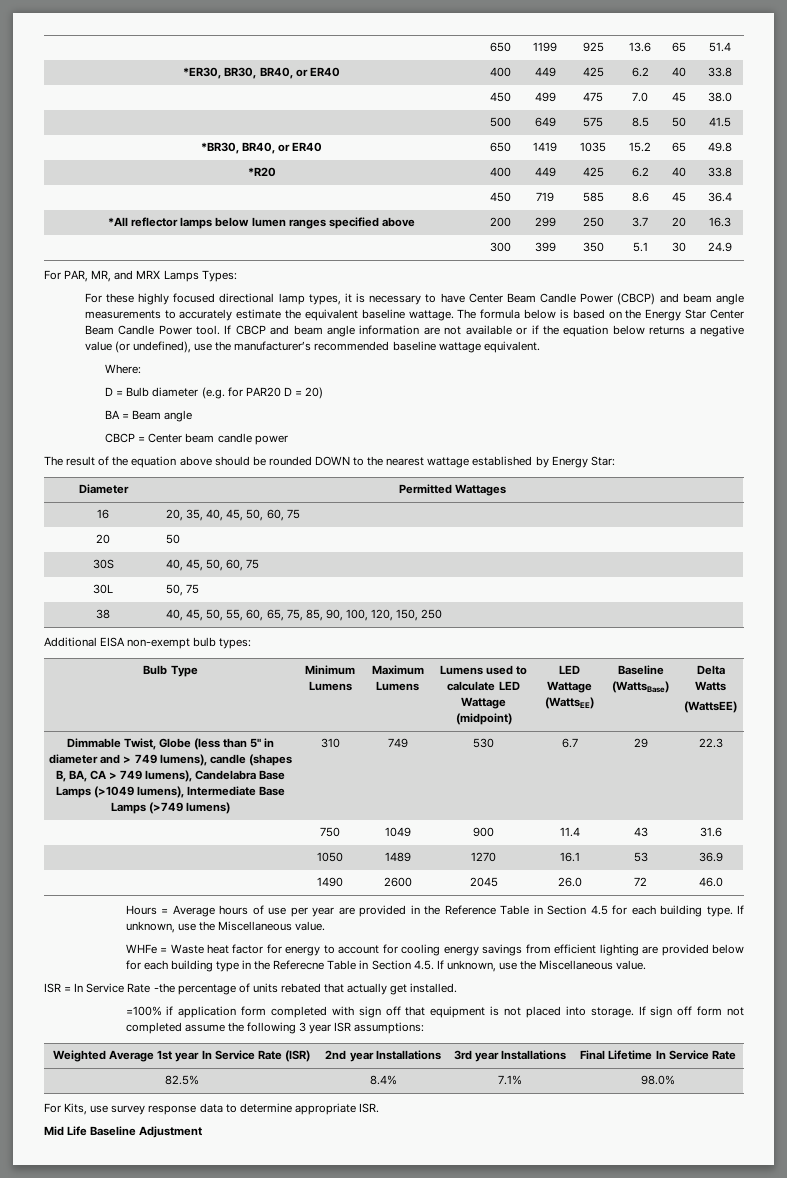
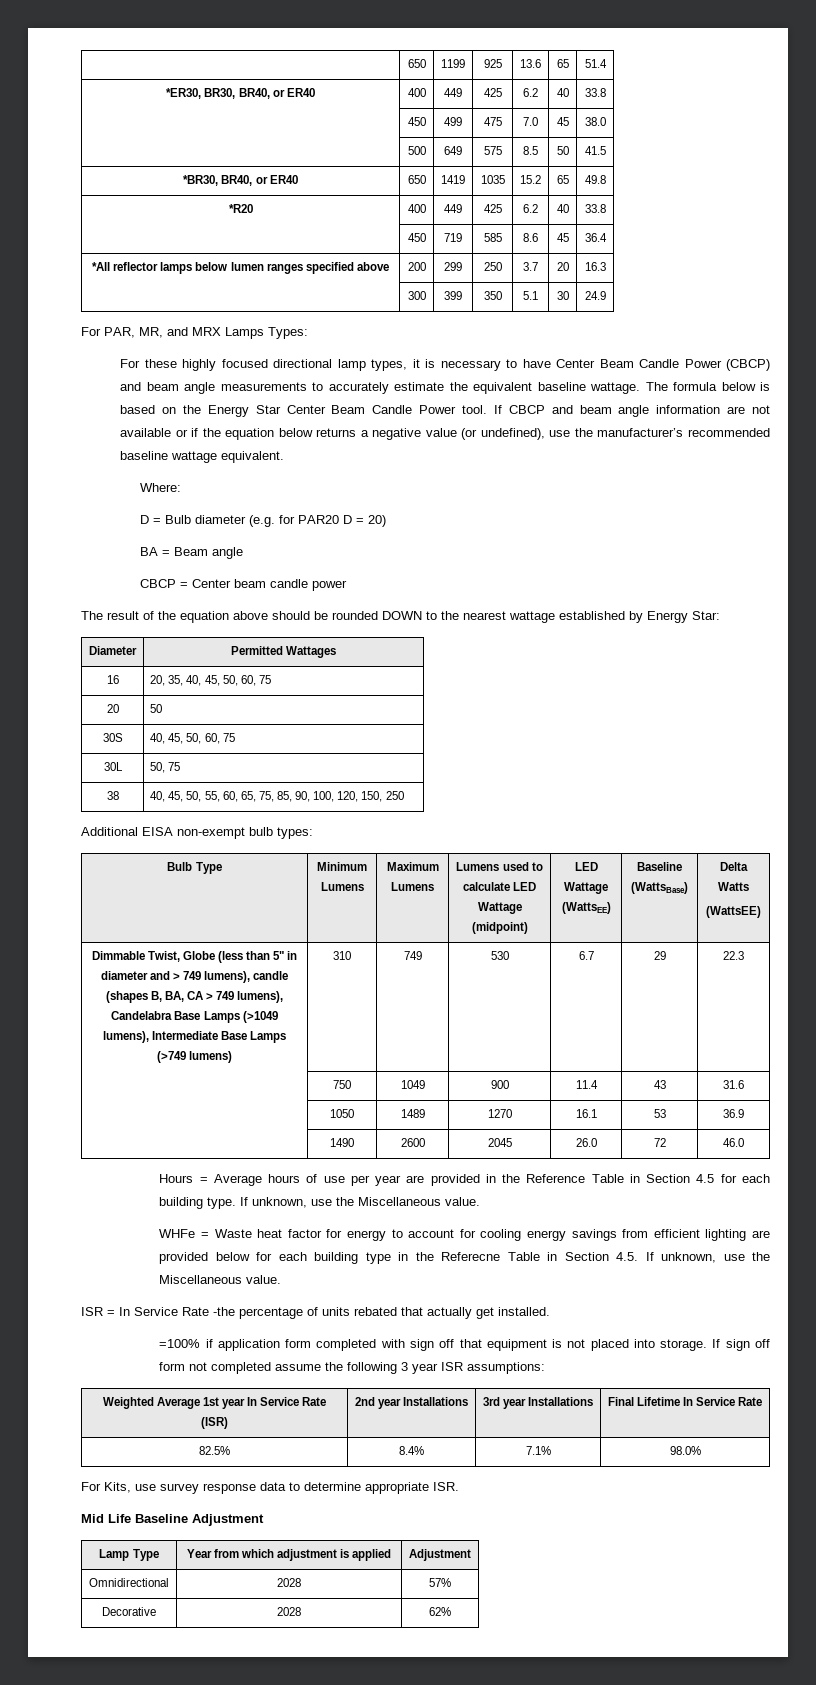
+ Lamp Type | Year from which adjustment is applied | Adjustment
+ Omnidirectional | 2028 | 57%
+ Decorative | 2028 | 62%

